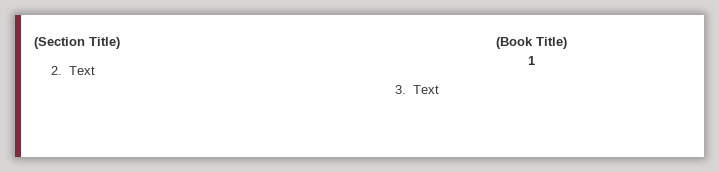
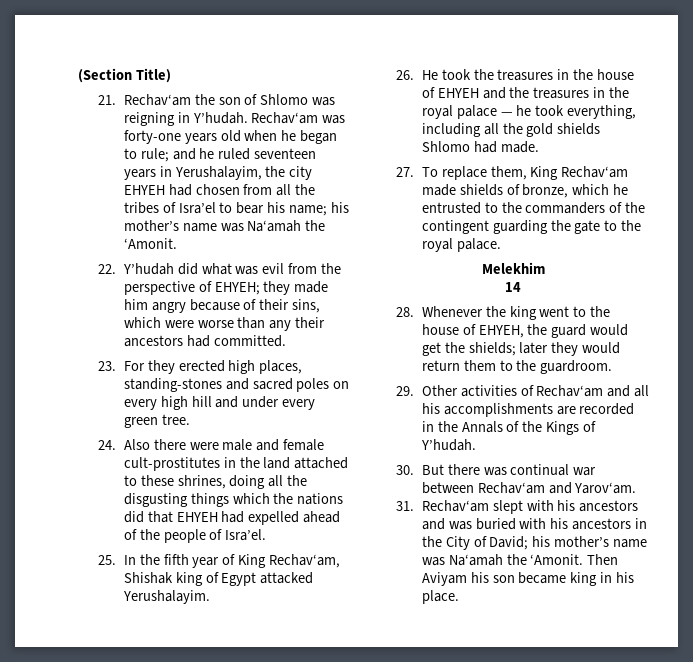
- 2. Text
- (Book Title)
- 1
- 3. Text
+ 21. Rechav‘am the son of Shlomo was reigning in Y’hudah. Rechav‘am was forty-one years old when he began to rule; and he ruled seventeen years in Yerushalayim, the city EHYEH had chosen from all the tribes of Isra’el to bear his name; his mother’s name was Na‘amah the ‘Amonit.
+ 22. Y’hudah did what was evil from the perspective of EHYEH; they made him angry because of their sins, which were worse than any their ancestors had committed.
+ 23. For they erected high places, standing-stones and sacred poles on every high hill and under every green tree.
+ 24. Also there were male and female cult-prostitutes in the land attached to these shrines, doing all the disgusting things which the nations did that EHYEH had expelled ahead of the people of Isra’el.
+ 25. In the fifth year of King Rechav‘am, Shishak king of Egypt attacked Yerushalayim.
+ 26. He took the treasures in the house of EHYEH and the treasures in the royal palace — he took everything, including all the gold shields Shlomo had made.
+ 27. To replace them, King Rechav‘am made shields of bronze, which he entrusted to the commanders of the contingent guarding the gate to the royal palace.
+ Melekhim
+ 14
+ 28. Whenever the king went to the house of EHYEH, the guard would get the shields; later they would return them to the guardroom.
+ 29. Other activities of Rechav‘am and all his accomplishments are recorded in the Annals of the Kings of Y’hudah.
+ 30. But there was continual war between Rechav‘am and Yarov‘am.
+ 31. Rechav‘am slept with his ancestors and was buried with his ancestors in the City of David; his mother’s name was Na‘amah the ‘Amonit. Then Aviyam his son became king in his place.

